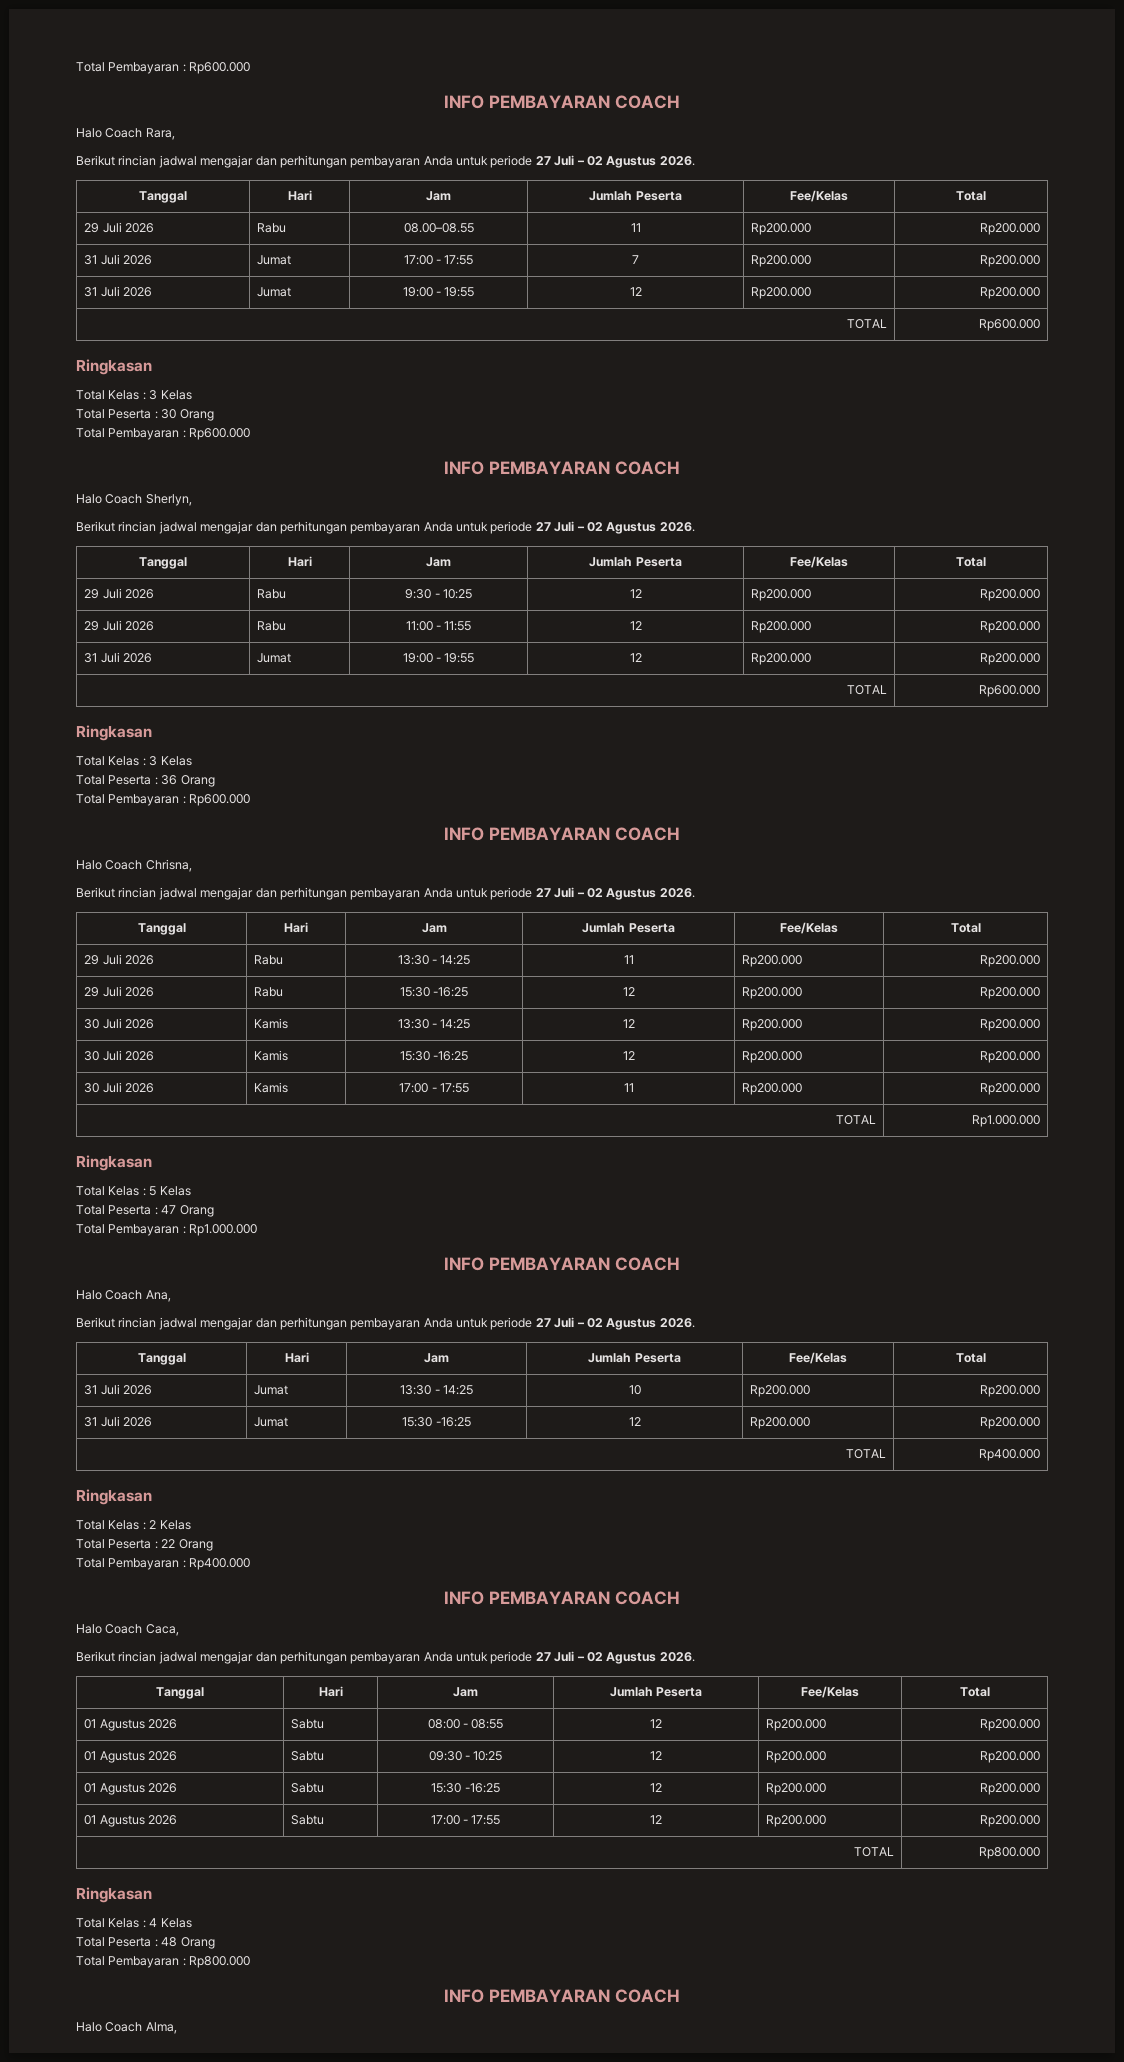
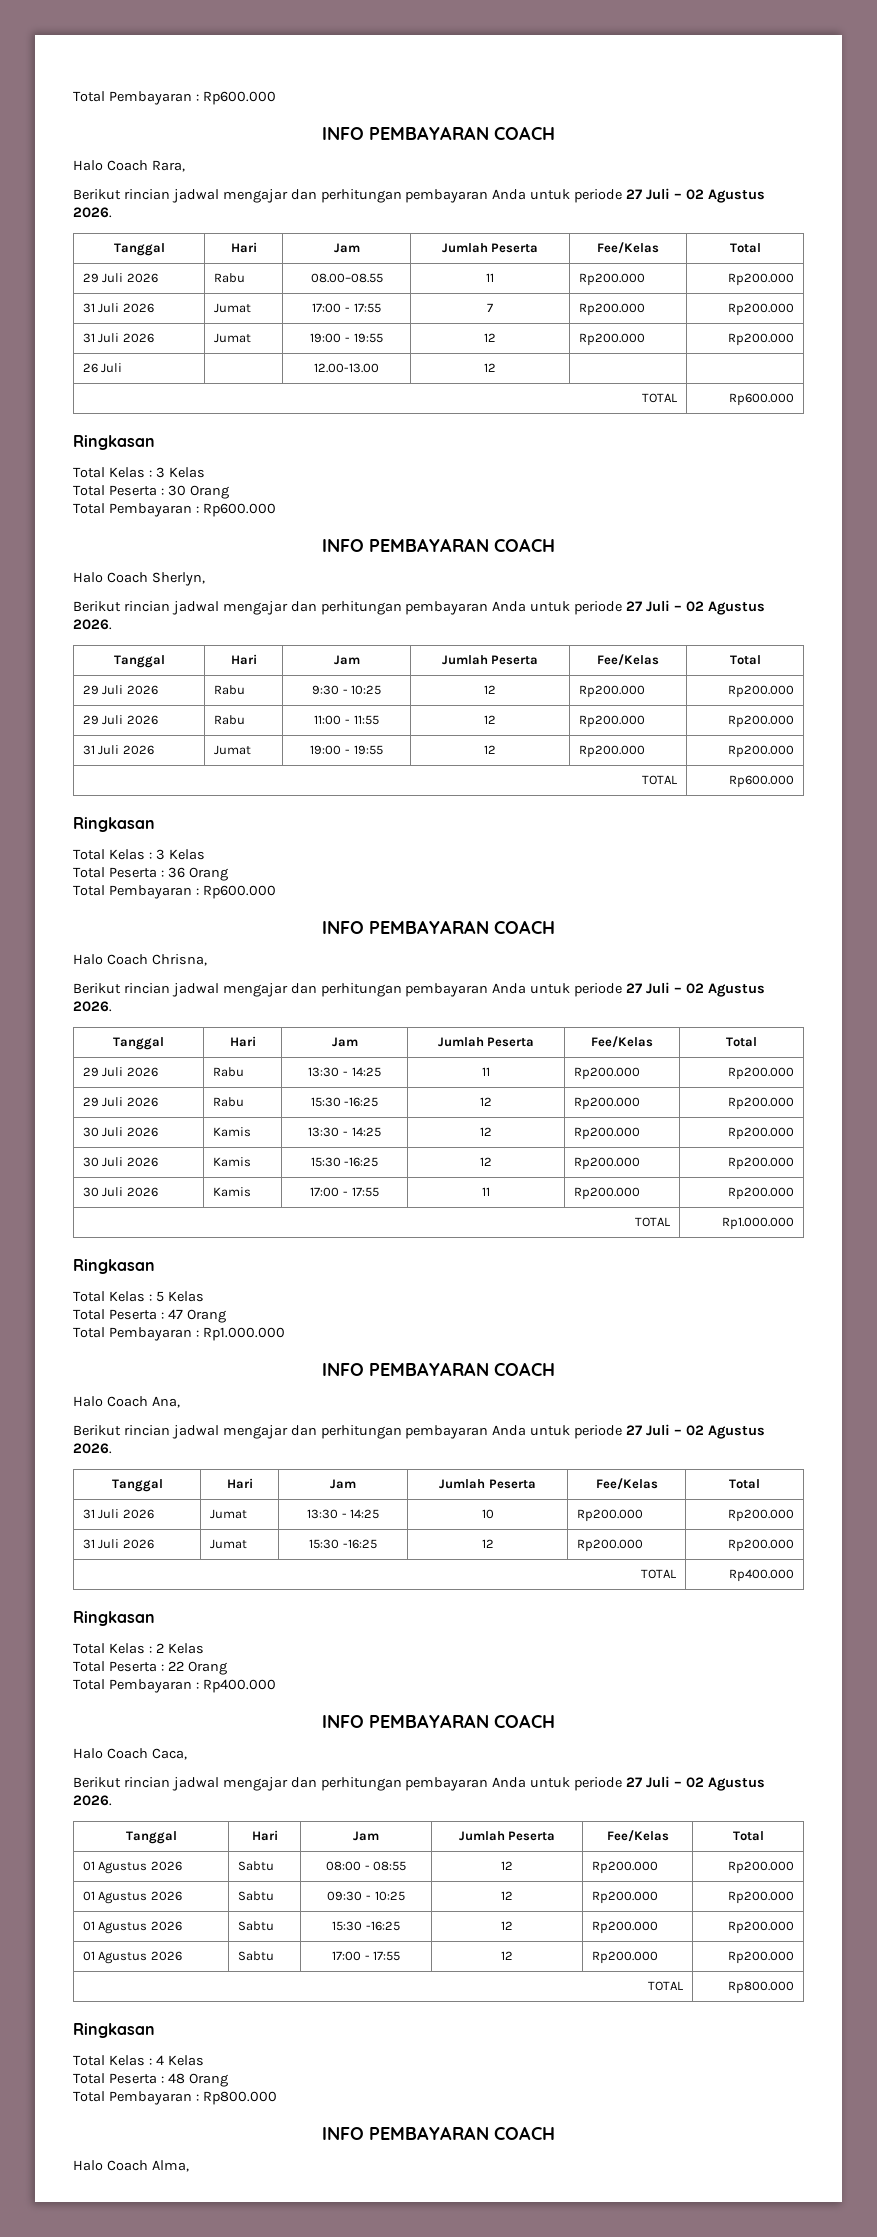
+ 26 Juli | | 12.00-13.00 | 12 | |

